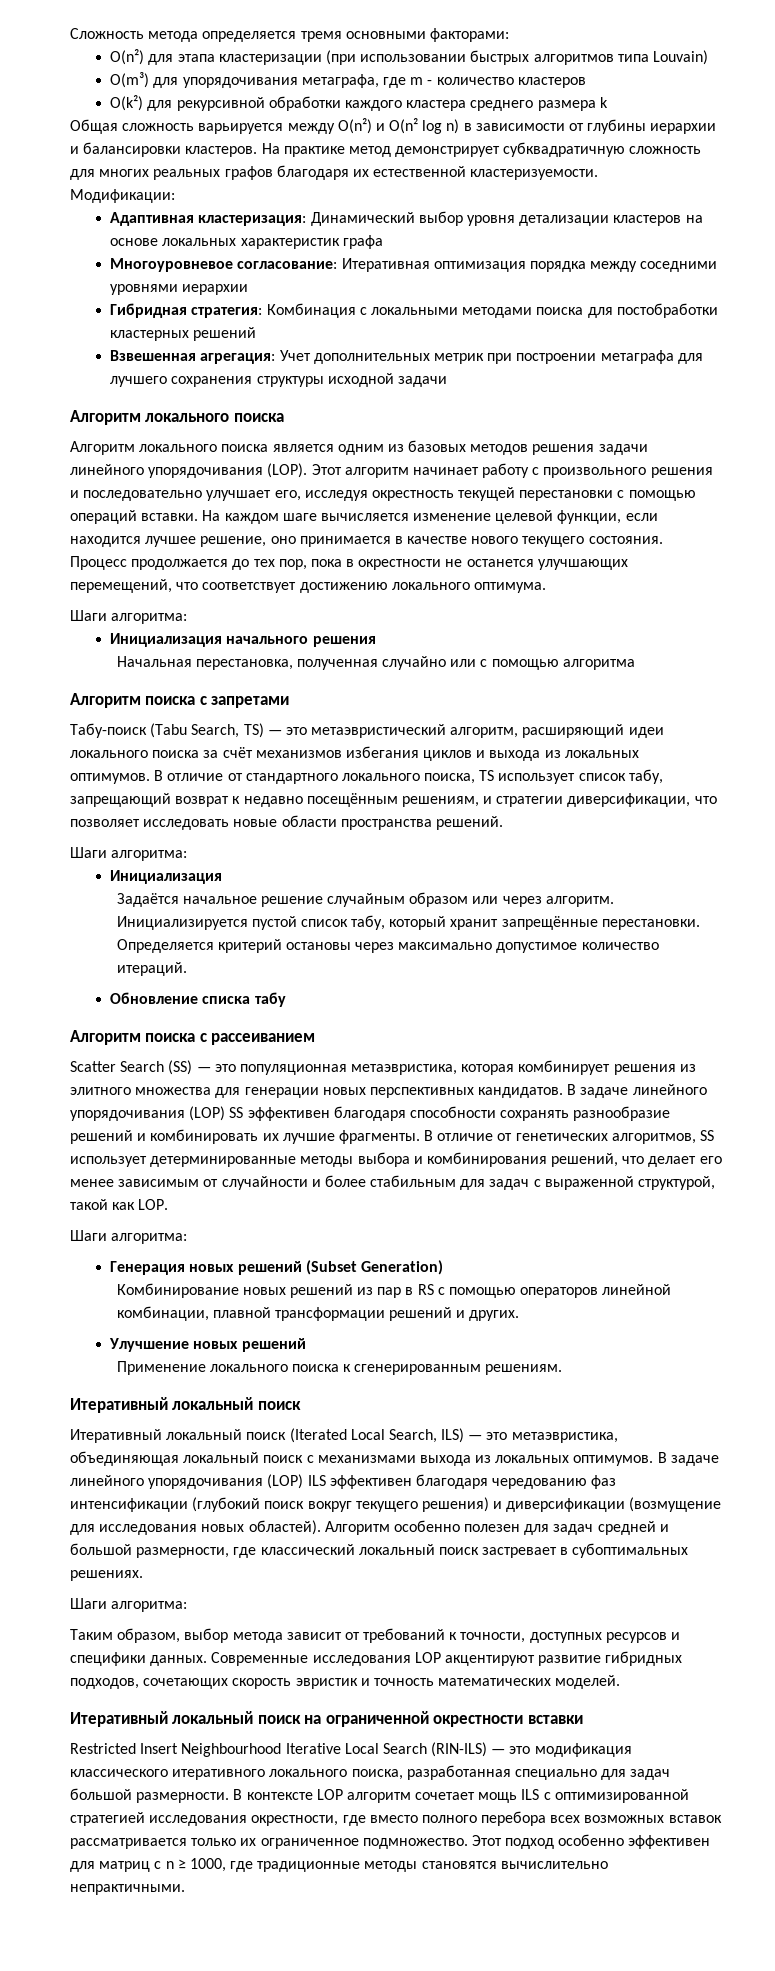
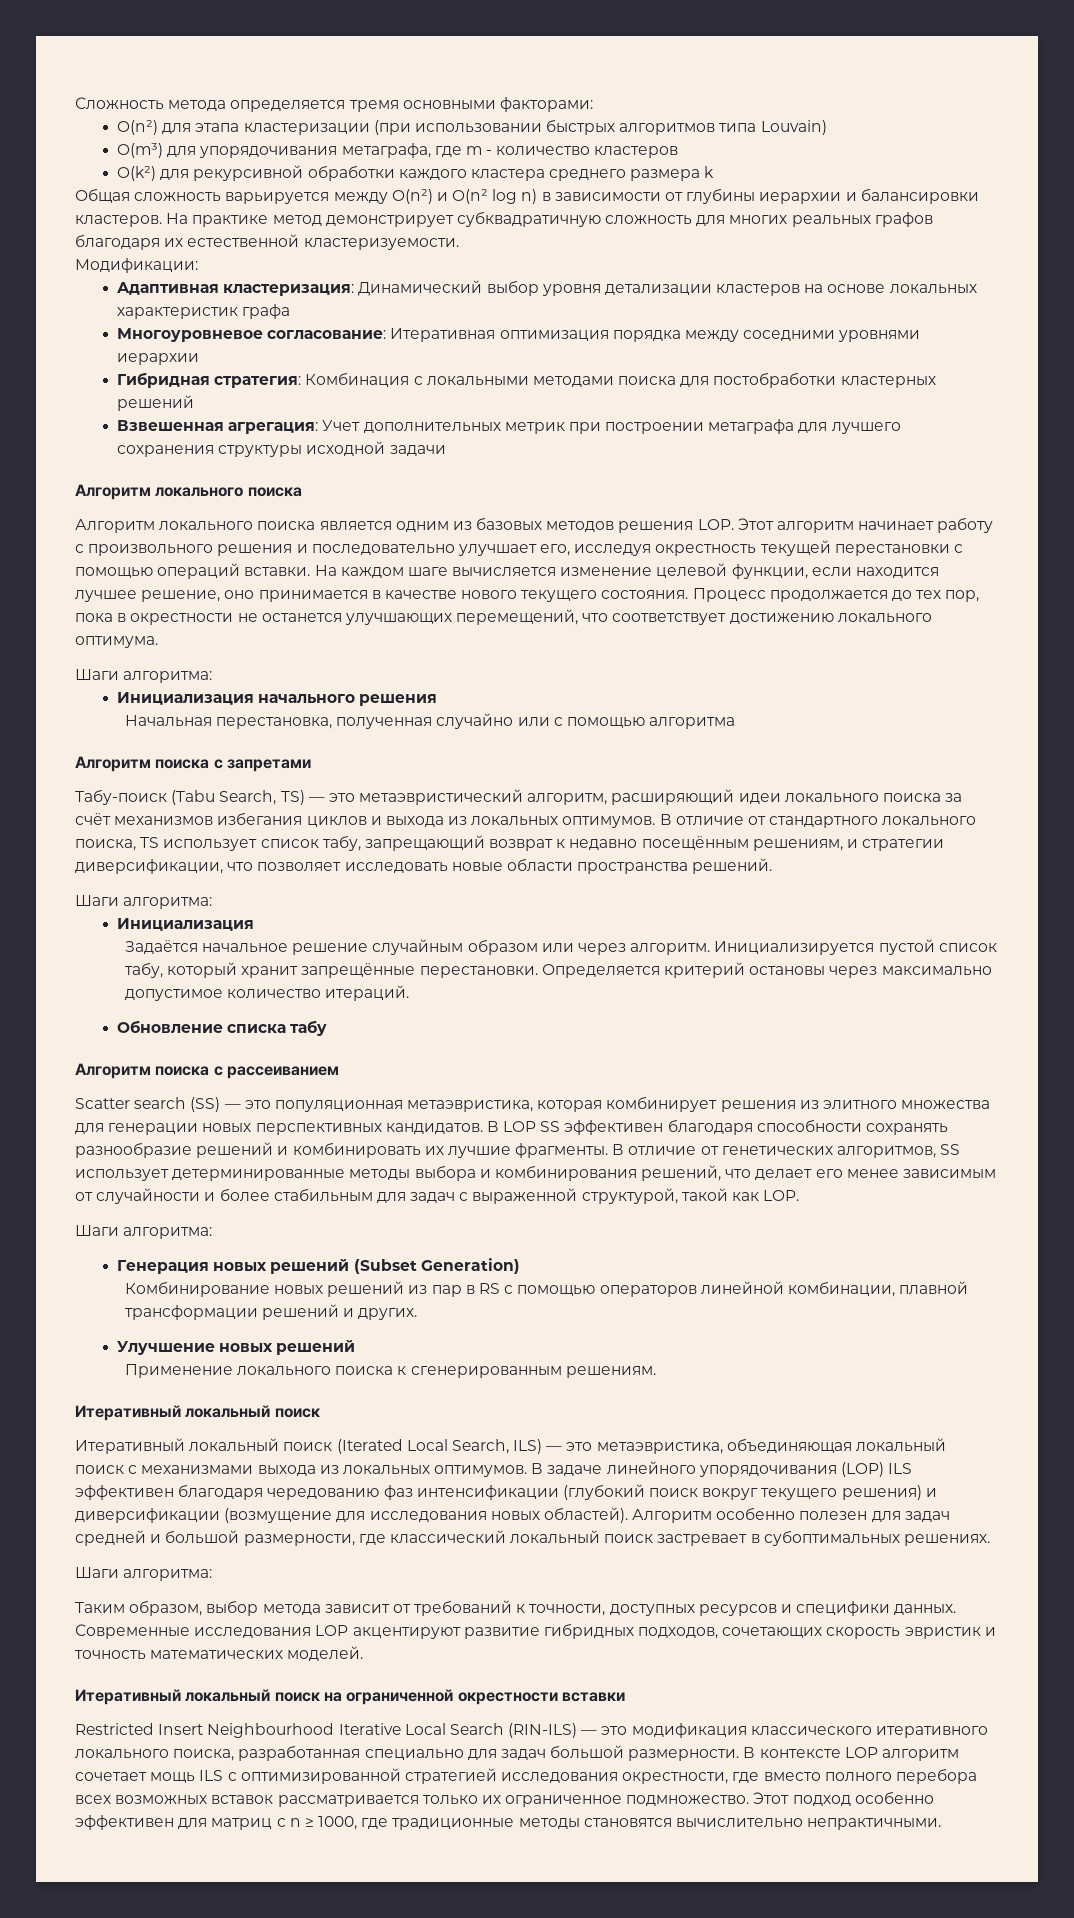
- Алгоритм локального поиска является одним из базовых методов решения задачи линейного упорядочивания (LOP). Этот алгоритм начинает работу с произвольного решения и последовательно улучшает его, исследуя окрестность текущей перестановки с помощью операций вставки.
+ Алгоритм локального поиска является одним из базовых методов решения LOP. Этот алгоритм начинает работу с произвольного решения и последовательно улучшает его, исследуя окрестность текущей перестановки с помощью операций вставки.
- Scatter Search (SS) — это популяционная метаэвристика, которая комбинирует решения из элитного множества для генерации новых перспективных кандидатов.
+ Scatter search (SS) — это популяционная метаэвристика, которая комбинирует решения из элитного множества для генерации новых перспективных кандидатов.
- В задаче линейного упорядочивания (LOP) SS эффективен благодаря способности сохранять разнообразие решений и комбинировать их лучшие фрагменты.
+ В LOP SS эффективен благодаря способности сохранять разнообразие решений и комбинировать их лучшие фрагменты.

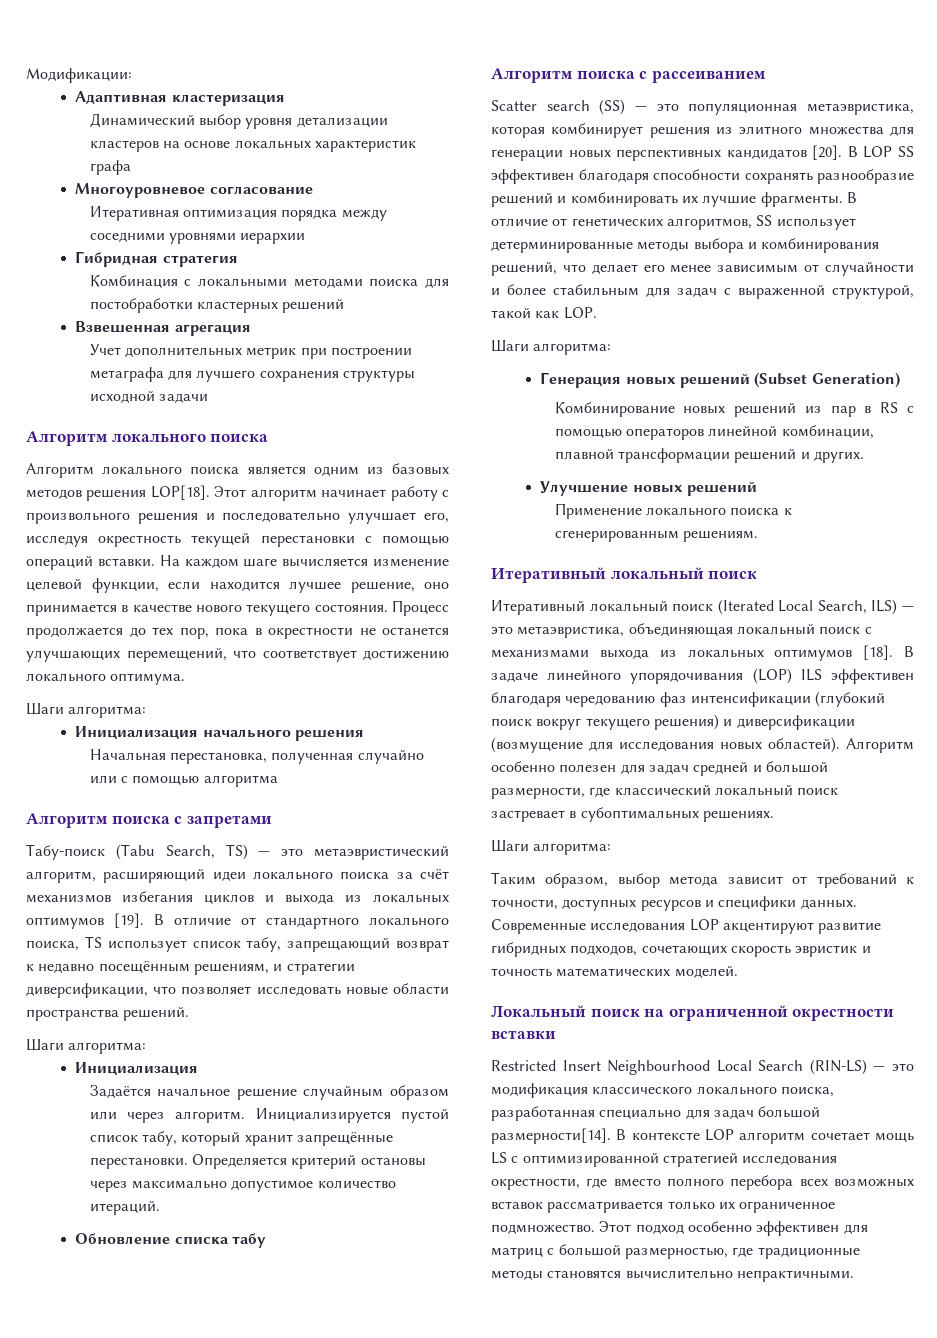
- Сложность метода определяется тремя основными факторами:
- O(n²) для этапа кластеризации (при использовании быстрых алгоритмов типа Louvain)
- O(m³) для упорядочивания метаграфа, где m - количество кластеров
- O(k²) для рекурсивной обработки каждого кластера среднего размера k
- Общая сложность варьируется между O(n²) и O(n² log n) в зависимости от глубины иерархии и балансировки кластеров. На практике метод демонстрирует субквадратичную сложность для многих реальных графов благодаря их естественной кластеризуемости.
- Адаптивная кластеризация: Динамический выбор уровня детализации кластеров на основе локальных характеристик графа
+ Адаптивная кластеризация
+ Динамический выбор уровня детализации кластеров на основе локальных характеристик графа
- Многоуровневое согласование: Итеративная оптимизация порядка между соседними уровнями иерархии
+ Многоуровневое согласование
+ Итеративная оптимизация порядка между соседними уровнями иерархии
- Гибридная стратегия: Комбинация с локальными методами поиска для постобработки кластерных решений
+ Гибридная стратегия
+ Комбинация с локальными методами поиска для постобработки кластерных решений
- Взвешенная агрегация: Учет дополнительных метрик при построении метаграфа для лучшего сохранения структуры исходной задачи
+ Взвешенная агрегация
+ Учет дополнительных метрик при построении метаграфа для лучшего сохранения структуры исходной задачи
- Алгоритм локального поиска является одним из базовых методов решения LOP. Этот алгоритм начинает работу с произвольного решения и последовательно улучшает его, исследуя окрестность текущей перестановки с помощью операций вставки.
+ Алгоритм локального поиска является одним из базовых методов решения LOP[18]. Этот алгоритм начинает работу с произвольного решения и последовательно улучшает его, исследуя окрестность текущей перестановки с помощью операций вставки.
- Табу-поиск (Tabu Search, TS) — это метаэвристический алгоритм, расширяющий идеи локального поиска за счёт механизмов избегания циклов и выхода из локальных оптимумов.
+ Табу-поиск (Tabu Search, TS) — это метаэвристический алгоритм, расширяющий идеи локального поиска за счёт механизмов избегания циклов и выхода из локальных оптимумов [19].
- Scatter search (SS) — это популяционная метаэвристика, которая комбинирует решения из элитного множества для генерации новых перспективных кандидатов.
+ Scatter search (SS) — это популяционная метаэвристика, которая комбинирует решения из элитного множества для генерации новых перспективных кандидатов [20].
- Итеративный локальный поиск (Iterated Local Search, ILS) — это метаэвристика, объединяющая локальный поиск с механизмами выхода из локальных оптимумов.
+ Итеративный локальный поиск (Iterated Local Search, ILS) — это метаэвристика, объединяющая локальный поиск с механизмами выхода из локальных оптимумов [18].
- Итеративный локальный поиск на ограниченной окрестности вставки
+ Локальный поиск на ограниченной окрестности вставки
- Restricted Insert Neighbourhood Iterative Local Search (RIN-ILS) — это модификация классического итеративного локального поиска, разработанная специально для задач большой размерности.
+ Restricted Insert Neighbourhood Local Search (RIN-LS) — это модификация классического локального поиска, разработанная специально для задач большой размерности[14].
- В контексте LOP алгоритм сочетает мощь ILS с оптимизированной стратегией исследования окрестности, где вместо полного перебора всех возможных вставок рассматривается только их ограниченное подмножество.
+ В контексте LOP алгоритм сочетает мощь LS с оптимизированной стратегией исследования окрестности, где вместо полного перебора всех возможных вставок рассматривается только их ограниченное подмножество.
- Этот подход особенно эффективен для матриц с n ≥ 1000, где традиционные методы становятся вычислительно непрактичными.
+ Этот подход особенно эффективен для матриц с большой размерностью, где традиционные методы становятся вычислительно непрактичными.

